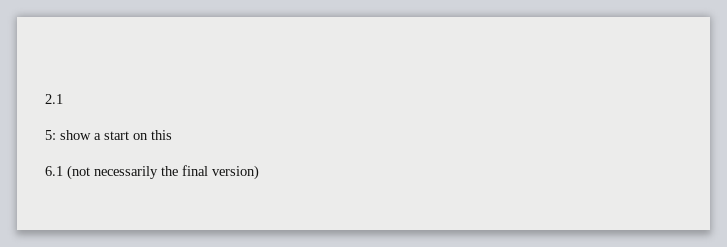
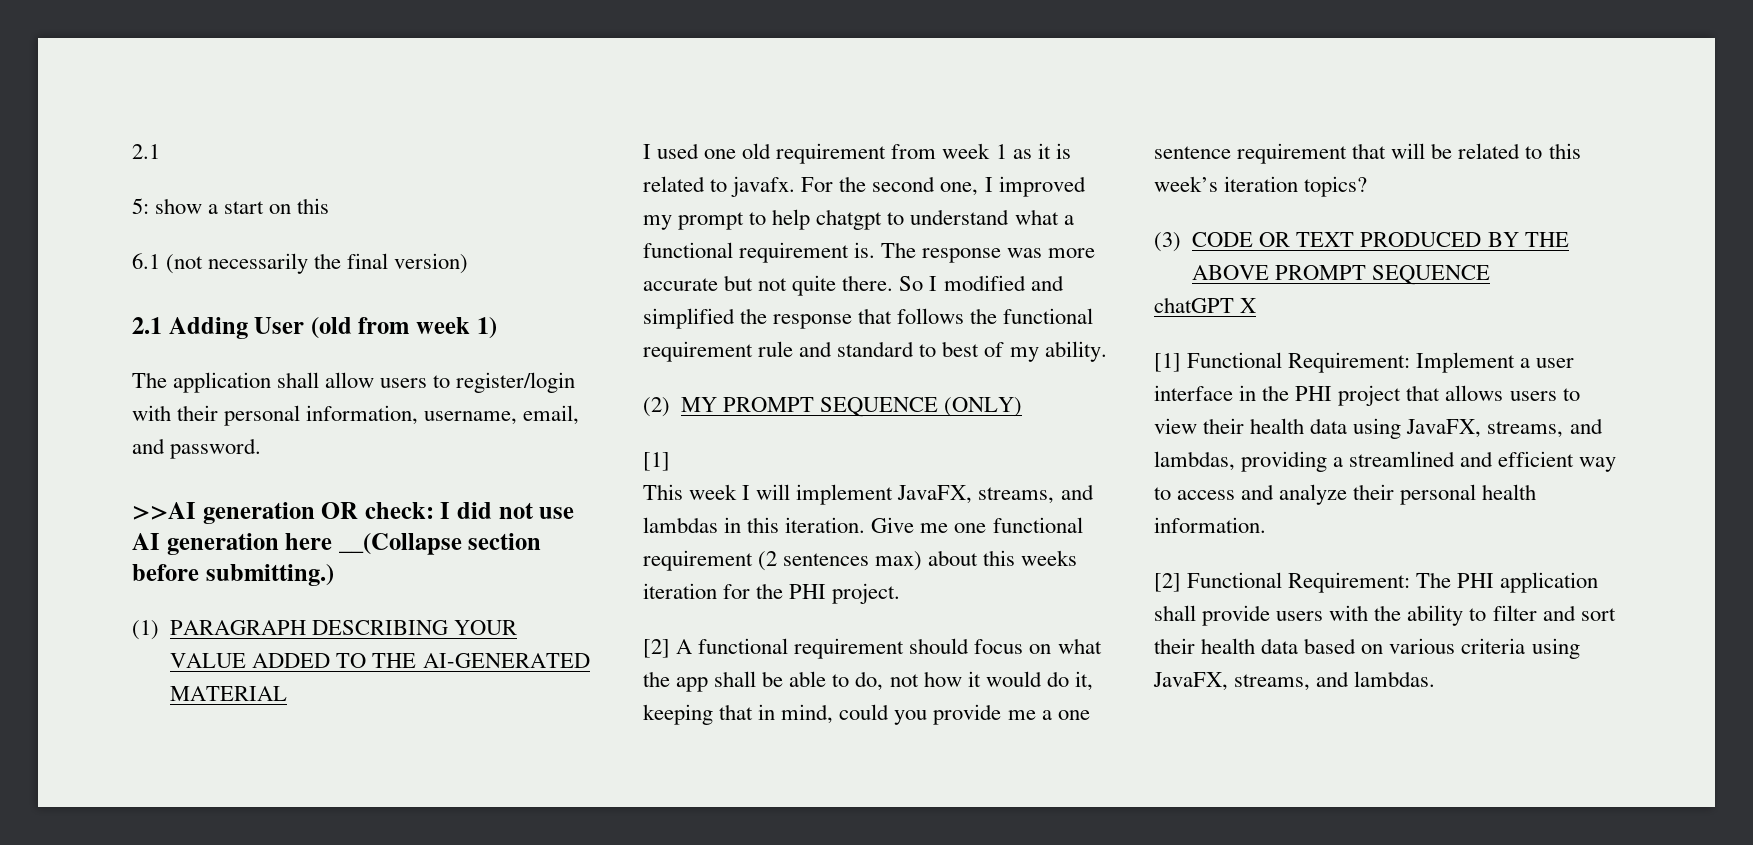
+ 2.1 Adding User (old from week 1)
+ The application shall allow users to register/login with their personal information, username, email, and password.
+ >>AI generation OR check: I did not use AI generation here __(Collapse section before submitting.)
+ (1) PARAGRAPH DESCRIBING YOUR VALUE ADDED TO THE AI-GENERATED MATERIAL
+ I used one old requirement from week 1 as it is related to javafx. For the second one, I improved my prompt to help chatgpt to understand what a functional requirement is. The response was more accurate but not quite there. So I modified and simplified the response that follows the functional requirement rule and standard to best of my ability.
+ (2) MY PROMPT SEQUENCE (ONLY)
+ [1]
+ This week I will implement JavaFX, streams, and lambdas in this iteration. Give me one functional requirement (2 sentences max) about this weeks iteration for the PHI project.
+ [2] A functional requirement should focus on what the app shall be able to do, not how it would do it, keeping that in mind, could you provide me a one sentence requirement that will be related to this week’s iteration topics?
+ (3) CODE OR TEXT PRODUCED BY THE ABOVE PROMPT SEQUENCE
+ chatGPT X
+ [1] Functional Requirement: Implement a user interface in the PHI project that allows users to view their health data using JavaFX, streams, and lambdas, providing a streamlined and efficient way to access and analyze their personal health information.
+ [2] Functional Requirement: The PHI application shall provide users with the ability to filter and sort their health data based on various criteria using JavaFX, streams, and lambdas.

